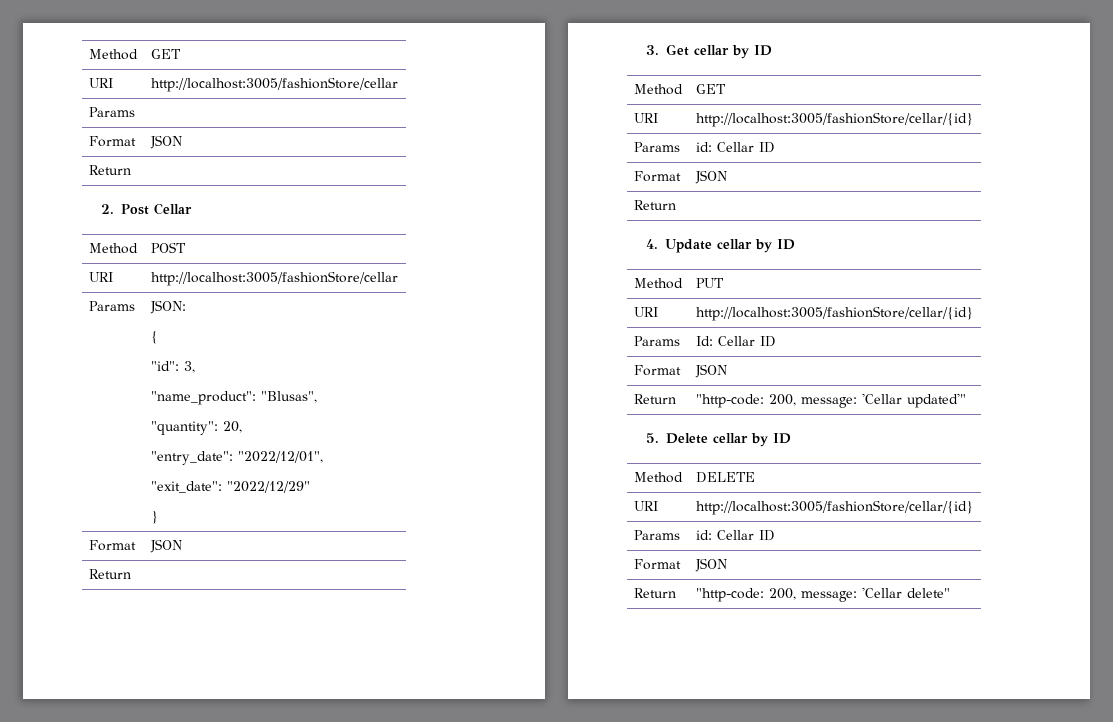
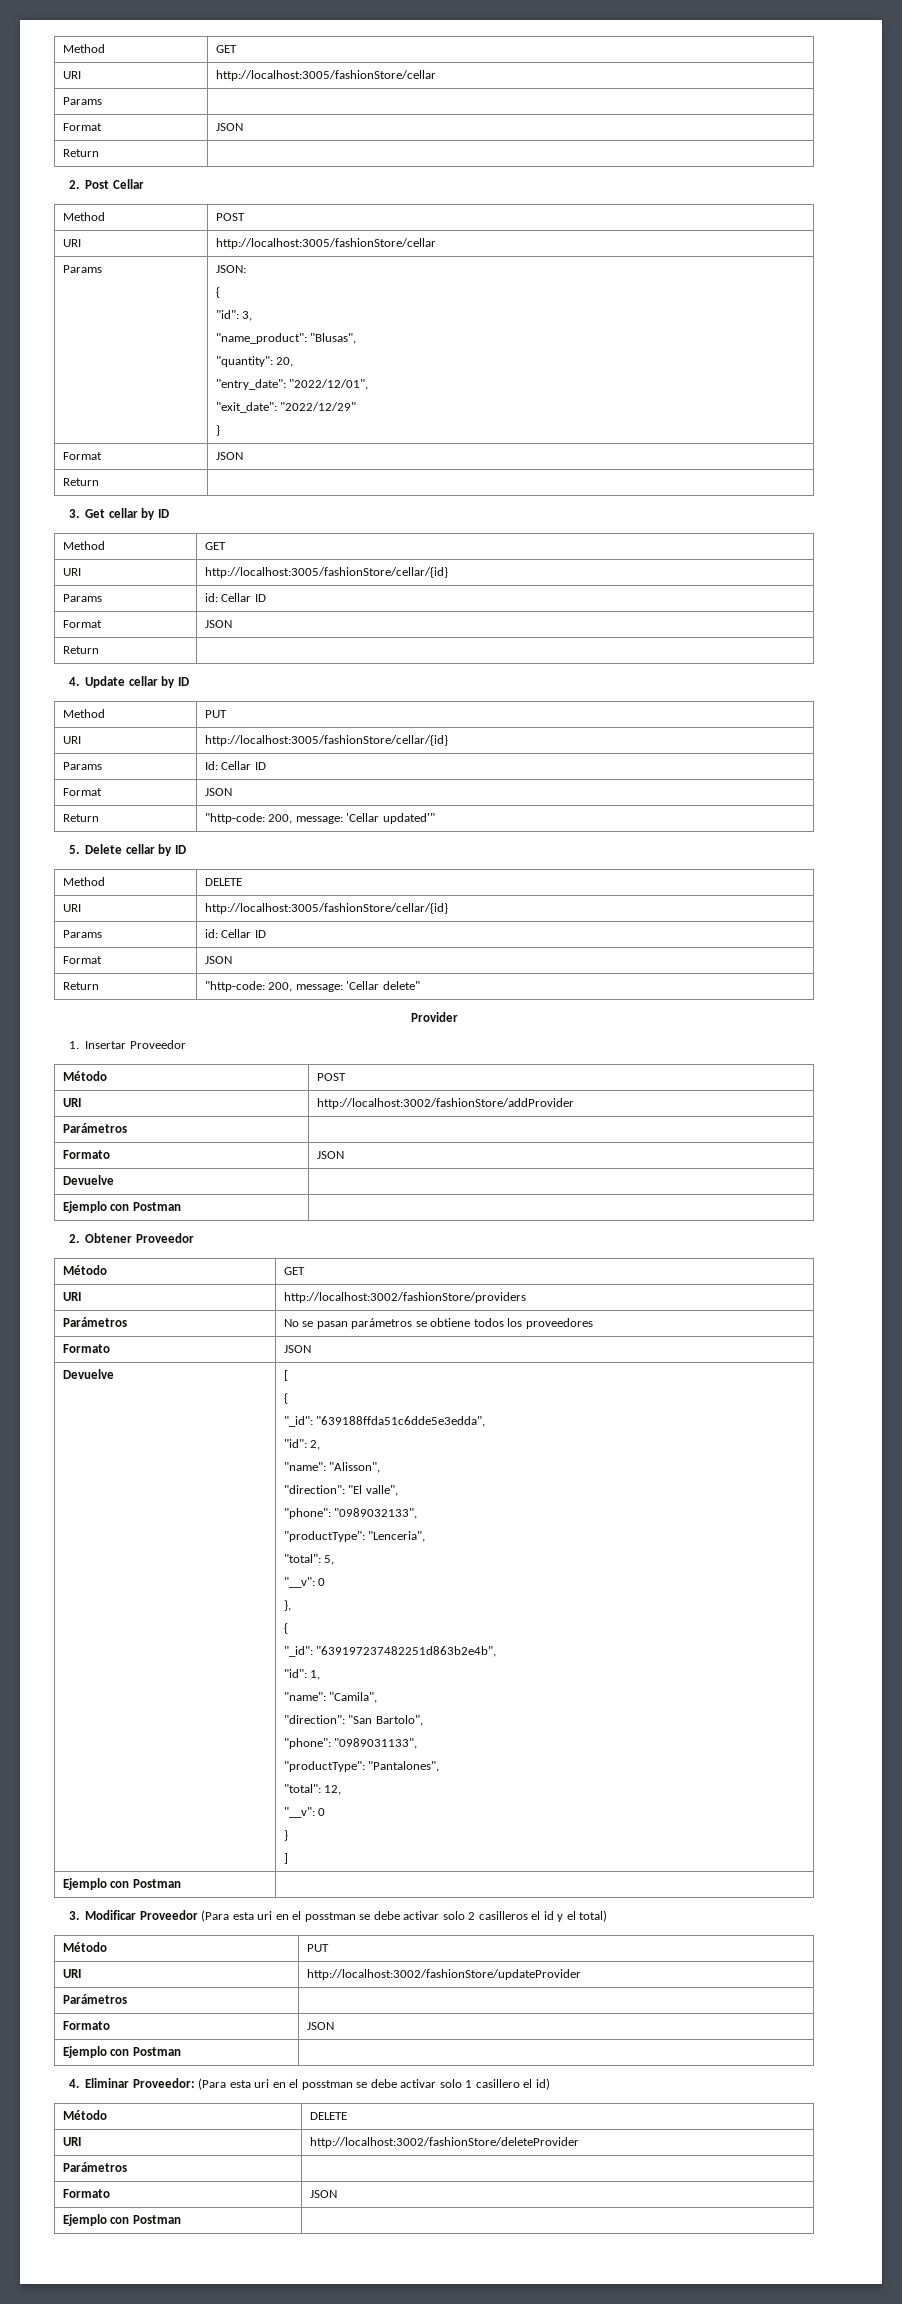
+ Provider
+ 1. Insertar Proveedor
+ Método | POST
+ URI | http://localhost:3002/fashionStore/addProvider
+ Parámetros |
+ Formato | JSON
+ Devuelve |
+ Ejemplo con Postman |
+ 2. Obtener Proveedor
+ Método | GET
+ URI | http://localhost:3002/fashionStore/providers
+ Parámetros | No se pasan parámetros se obtiene todos los proveedores
+ Formato | JSON
+ Devuelve | [
+ {
+ "_id": "639188ffda51c6dde5e3edda",
+ "id": 2,
+ "name": "Alisson",
+ "direction": "El valle",
+ "phone": "0989032133",
+ "productType": "Lenceria",
+ "total": 5,
+ "__v": 0
+ },
+ {
+ "_id": "639197237482251d863b2e4b",
+ "id": 1,
+ "name": "Camila",
+ "direction": "San Bartolo",
+ "phone": "0989031133",
+ "productType": "Pantalones",
+ "total": 12,
+ "__v": 0
+ }
+ ]
+ Ejemplo con Postman |
+ 3. Modificar Proveedor (Para esta uri en el posstman se debe activar solo 2 casilleros el id y el total)
+ Método | PUT
+ URI | http://localhost:3002/fashionStore/updateProvider
+ Parámetros |
+ Formato | JSON
+ Ejemplo con Postman |
+ 4. Eliminar Proveedor: (Para esta uri en el posstman se debe activar solo 1 casillero el id)
+ Método | DELETE
+ URI | http://localhost:3002/fashionStore/deleteProvider
+ Parámetros |
+ Formato | JSON
+ Ejemplo con Postman |

